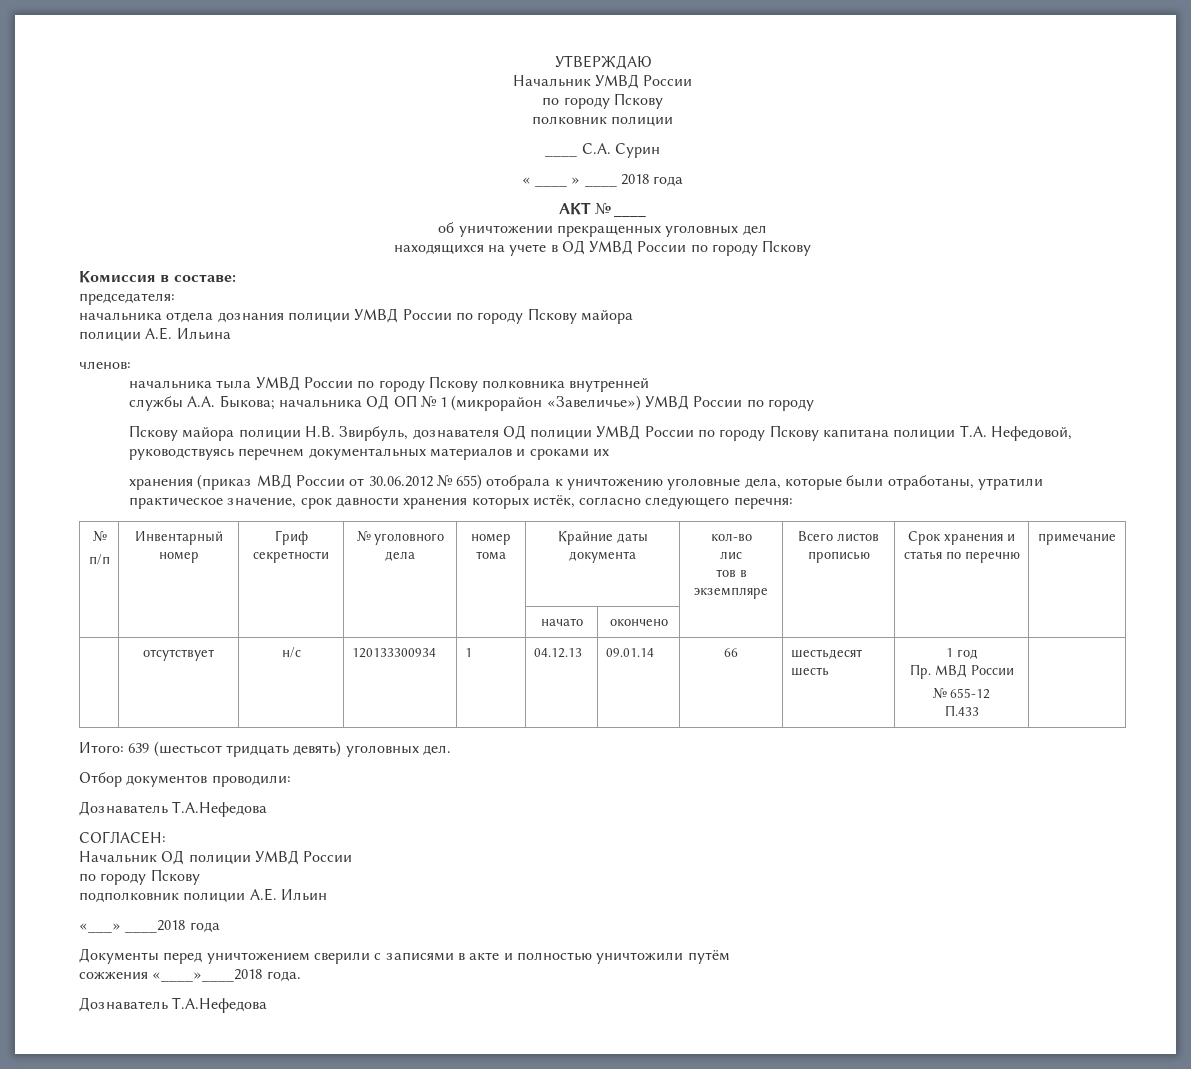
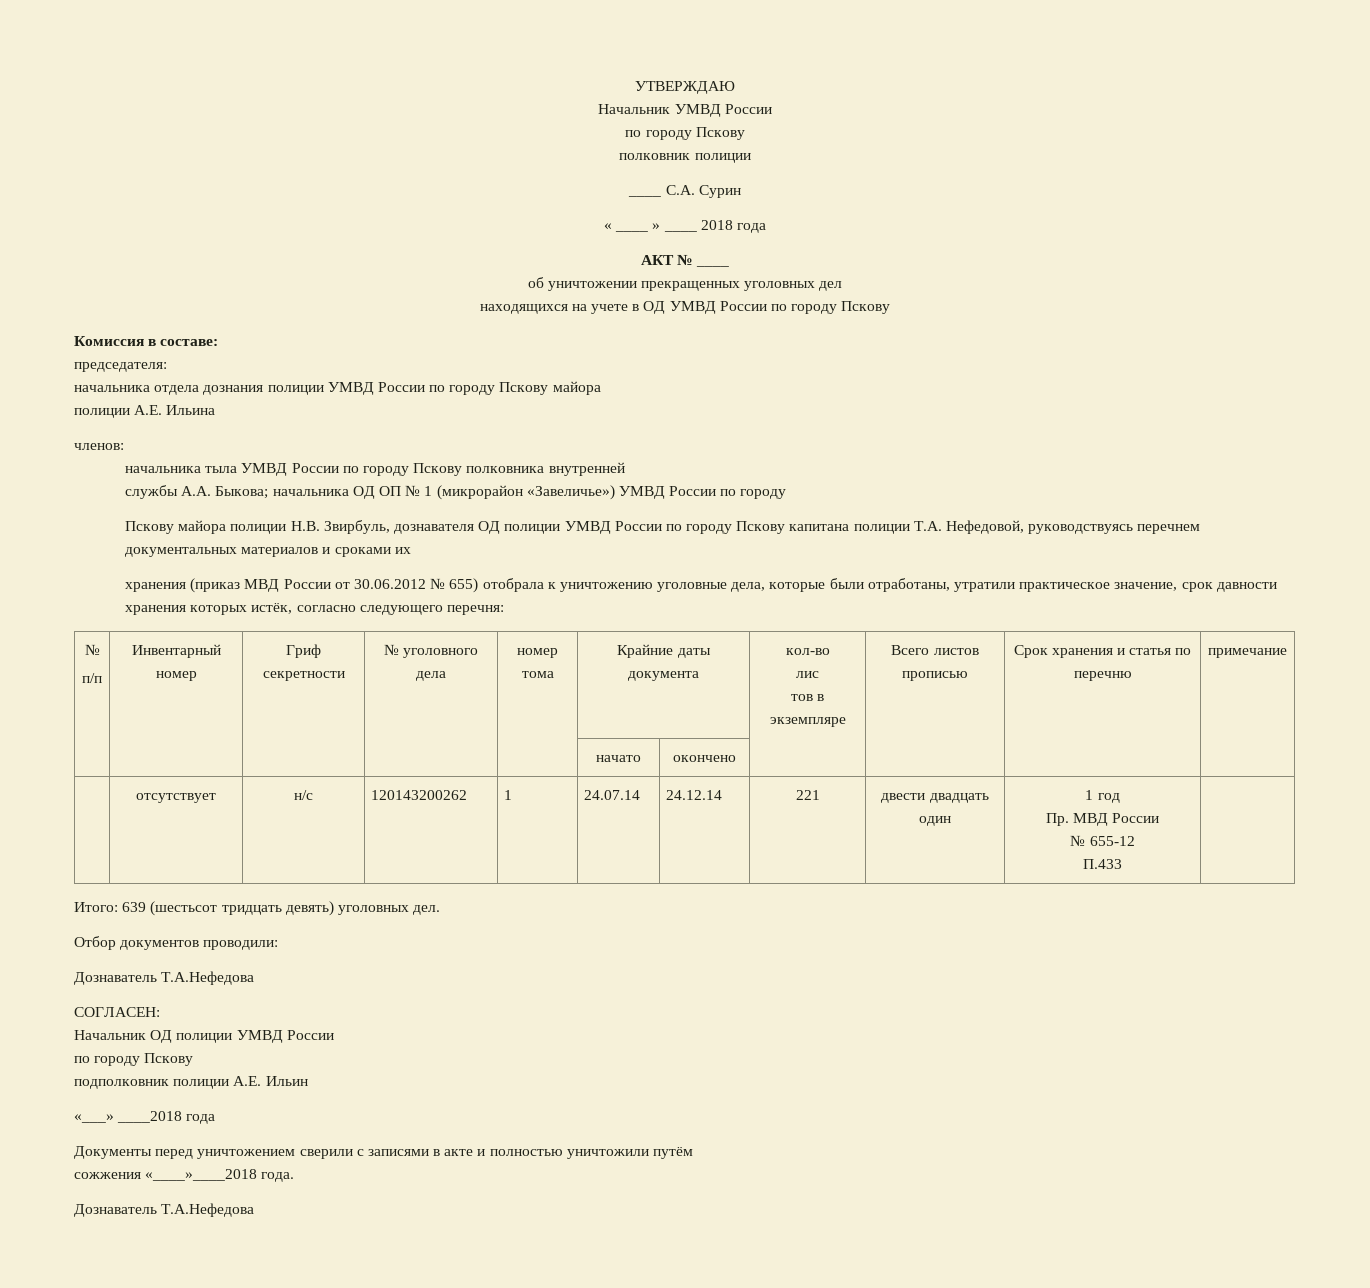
- | отсутствует | н/с | 120133300934 | 1 | 04.12.13 | 09.01.14 | 66 | шестьдесят шесть | 1 год
+ | отсутствует | н/с | 120143200262 | 1 | 24.07.14 | 24.12.14 | 221 | двести двадцать один | 1 год

